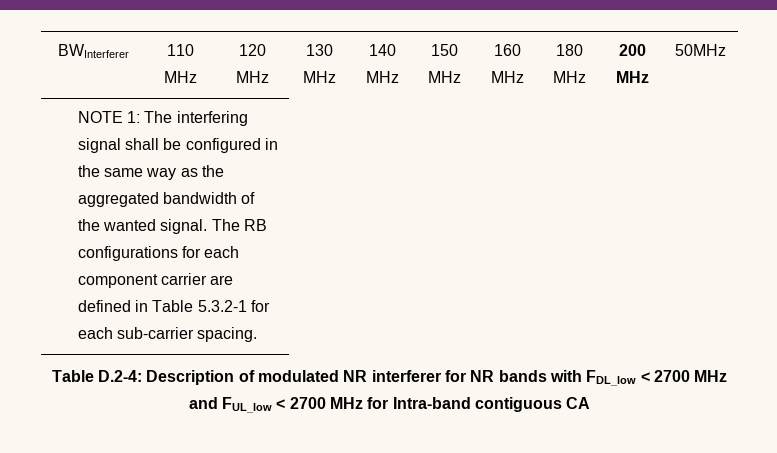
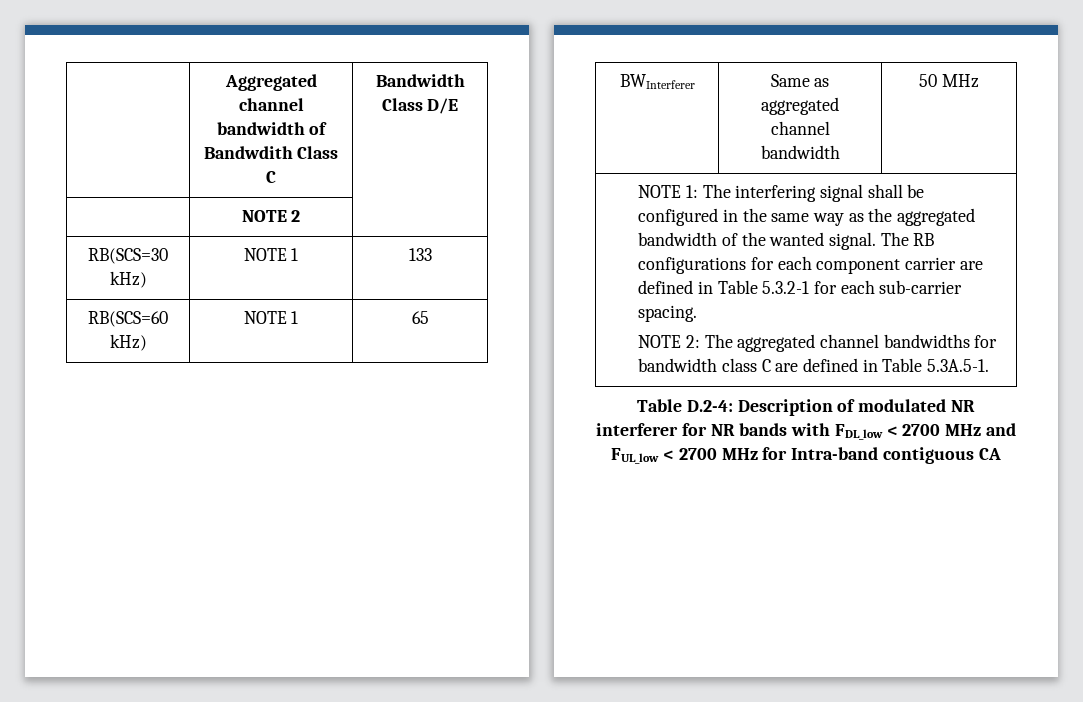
- BWInterferer | 110 MHz | 120 MHz | 130 MHz | 140 MHz | 150 MHz | 160 MHz | 180 MHz | 200 MHz | 50MHz
+ | Aggregated channel bandwidth of Bandwdith Class C | Bandwidth Class D/E
+ | NOTE 2 |
+ RB(SCS=30 kHz) | NOTE 1 | 133
+ RB(SCS=60 kHz) | NOTE 1 | 65
+ BWInterferer | Same as aggregated channel bandwidth | 50 MHz
+ NOTE 2: The aggregated channel bandwidths for bandwidth class C are defined in Table 5.3A.5-1.

